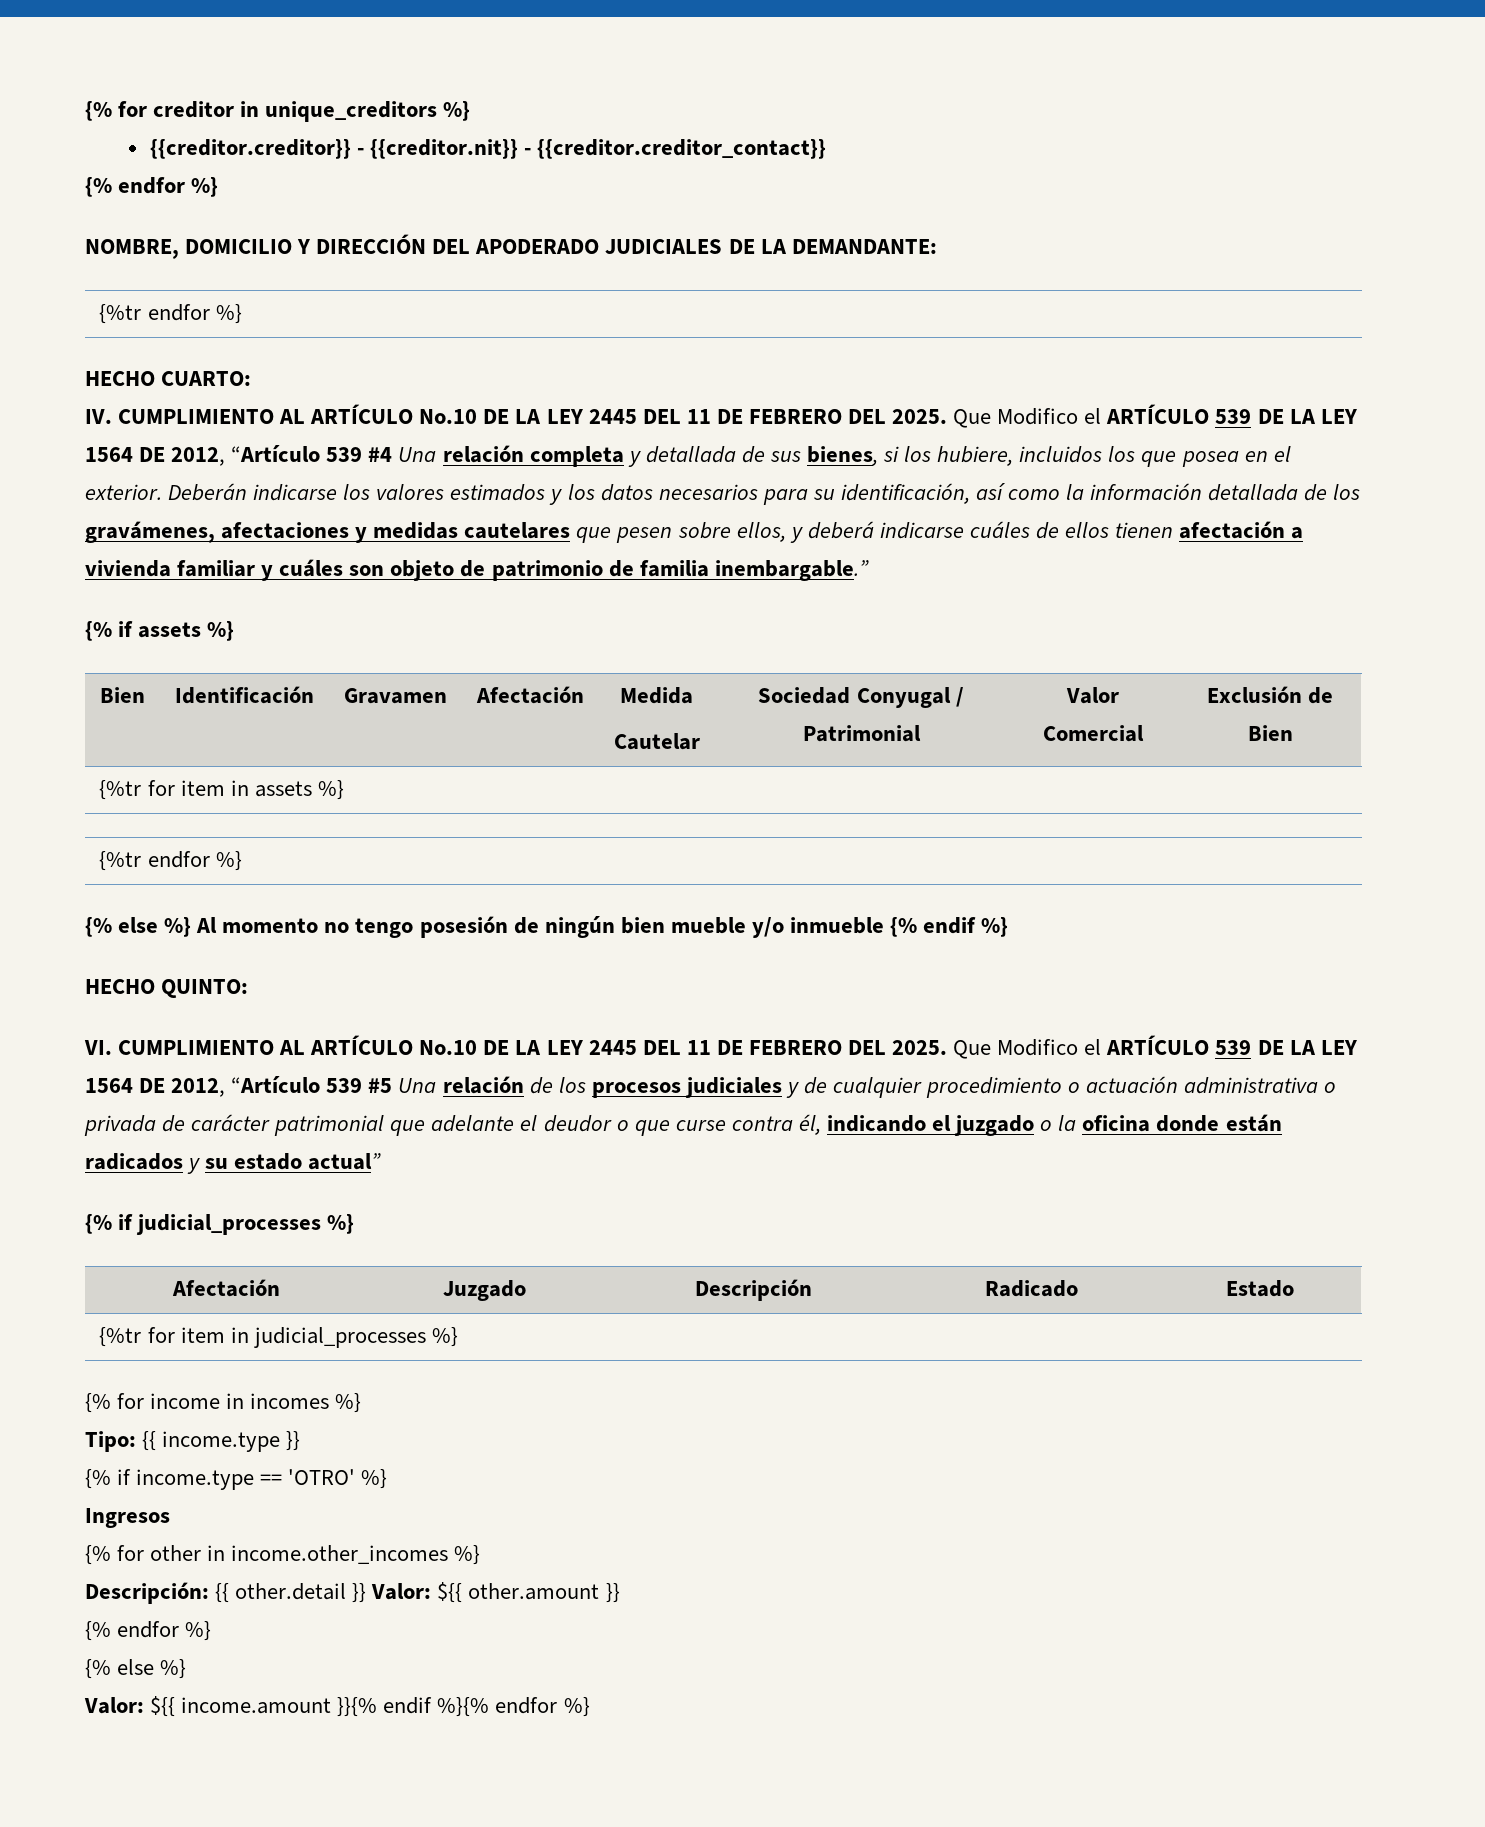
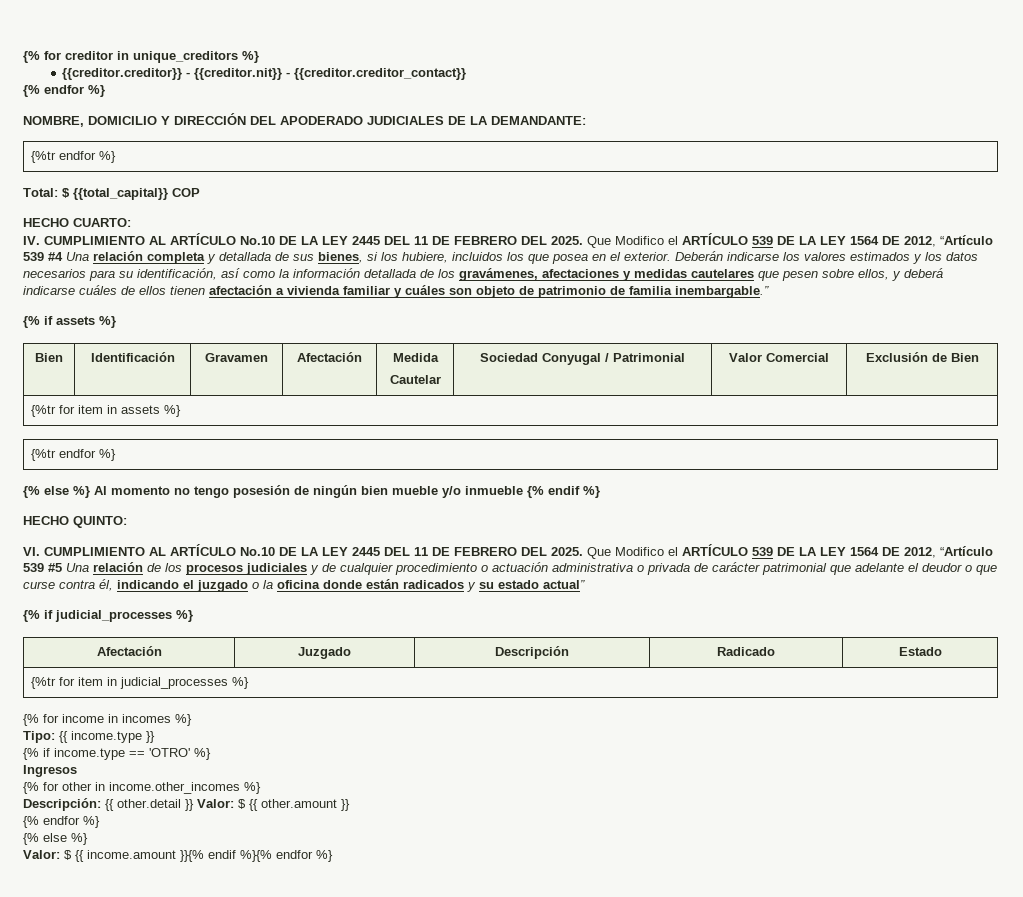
+ Total: $ {{total_capital}} COP
- Descripción: {{ other.detail }} Valor: ${{ other.amount }}
+ Descripción: {{ other.detail }} Valor: $ {{ other.amount }}
- Valor: ${{ income.amount }}{% endif %}{% endfor %}
+ Valor: $ {{ income.amount }}{% endif %}{% endfor %}

